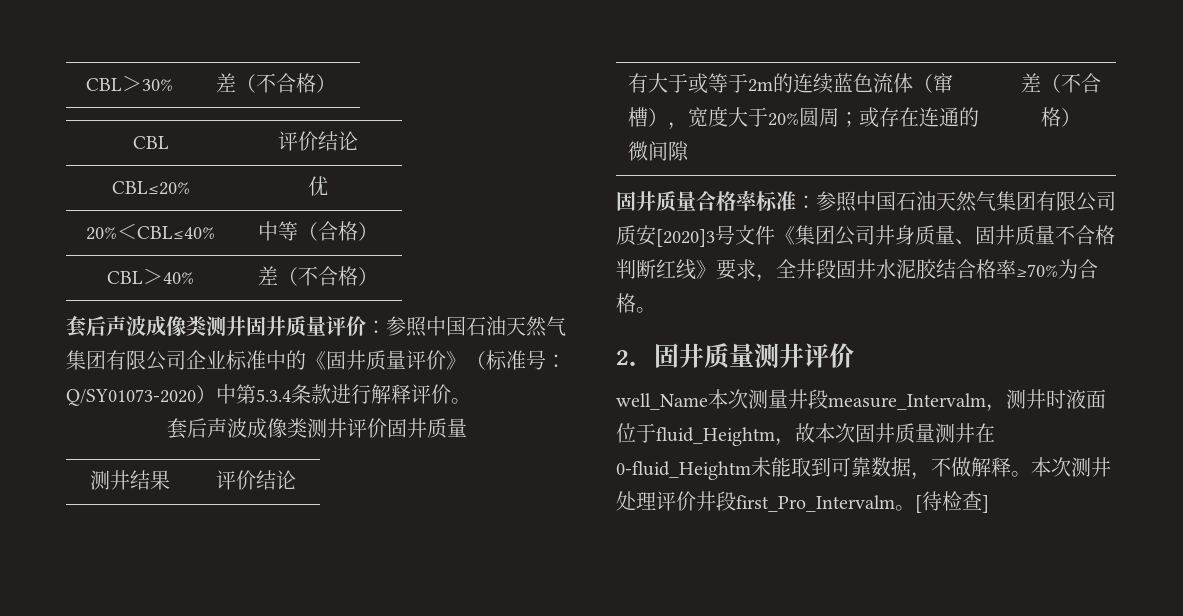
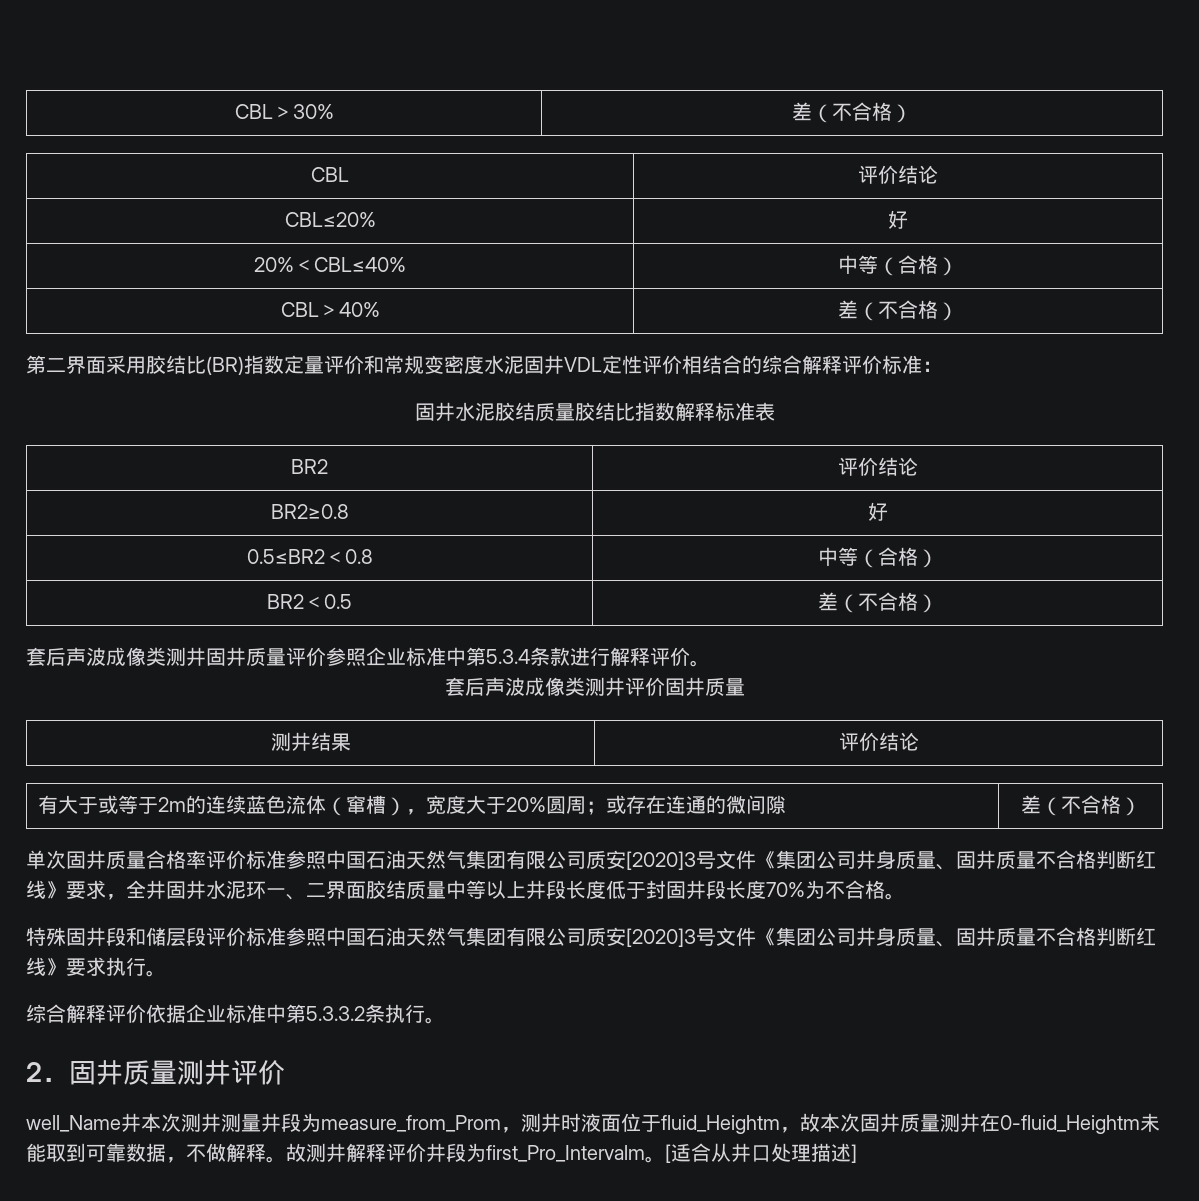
- CBL≤20% | 优
+ CBL≤20% | 好
+ 第二界面采用胶结比(BR)指数定量评价和常规变密度水泥固井VDL定性评价相结合的综合解释评价标准：
+ 固井水泥胶结质量胶结比指数解释标准表
+ BR2 | 评价结论
+ BR2≥0.8 | 好
+ 0.5≤BR2＜0.8 | 中等（合格）
+ BR2＜0.5 | 差（不合格）
- 套后声波成像类测井固井质量评价：参照中国石油天然气集团有限公司企业标准中的《固井质量评价》（标准号：Q/SY01073-2020）中第5.3.4条款进行解释评价。
+ 套后声波成像类测井固井质量评价参照企业标准中第5.3.4条款进行解释评价。
- 固井质量合格率标准：参照中国石油天然气集团有限公司质安[2020]3号文件《集团公司井身质量、固井质量不合格判断红线》要求，全井段固井水泥胶结合格率≥70%为合格。
+ 单次固井质量合格率评价标准参照中国石油天然气集团有限公司质安[2020]3号文件《集团公司井身质量、固井质量不合格判断红线》要求，全井固井水泥环一、二界面胶结质量中等以上井段长度低于封固井段长度70%为不合格。
+ 特殊固井段和储层段评价标准参照中国石油天然气集团有限公司质安[2020]3号文件《集团公司井身质量、固井质量不合格判断红线》要求执行。
+ 综合解释评价依据企业标准中第5.3.3.2条执行。
- well_Name本次测量井段measure_Intervalm，测井时液面位于fluid_Heightm，故本次固井质量测井在0-fluid_Heightm未能取到可靠数据，不做解释。
+ well_Name井本次测井测量井段为measure_from_Prom，测井时液面位于fluid_Heightm，故本次固井质量测井在0-fluid_Heightm未能取到可靠数据，不做解释。
- 本次测井处理评价井段first_Pro_Intervalm。
+ 故测井解释评价井段为first_Pro_Intervalm。
- [待检查]
+ [适合从井口处理描述]

